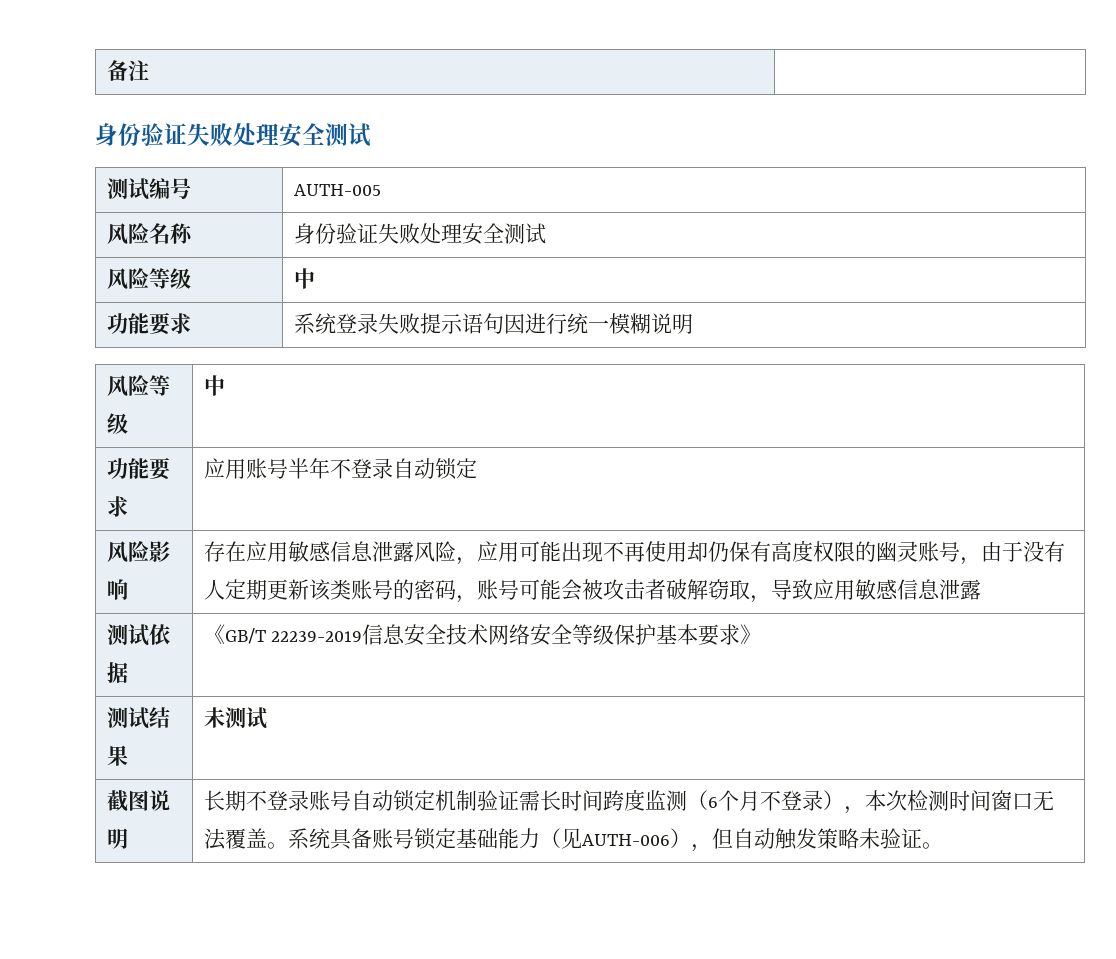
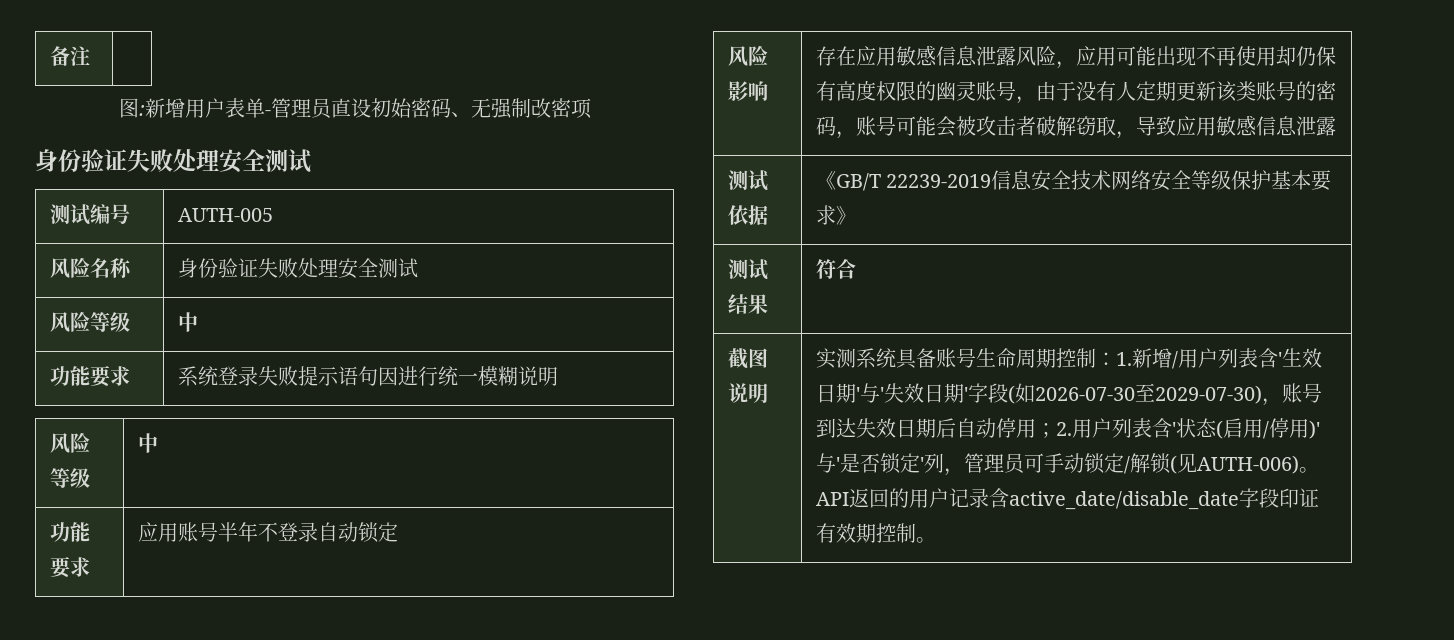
+ 图:新增用户表单-管理员直设初始密码、无强制改密项
- 测试结果 | 未测试
+ 测试结果 | 符合
- 长期不登录账号自动锁定机制验证需长时间跨度监测（6个月不登录），本次检测时间窗口无法覆盖。系统具备账号锁定基础能力（见AUTH-006），但自动触发策略未验证。
+ 实测系统具备账号生命周期控制：1.新增/用户列表含'生效日期'与'失效日期'字段(如2026-07-30至2029-07-30)，账号到达失效日期后自动停用；2.用户列表含'状态(启用/停用)'与'是否锁定'列，管理员可手动锁定/解锁(见AUTH-006)。API返回的用户记录含active_date/disable_date字段印证有效期控制。

